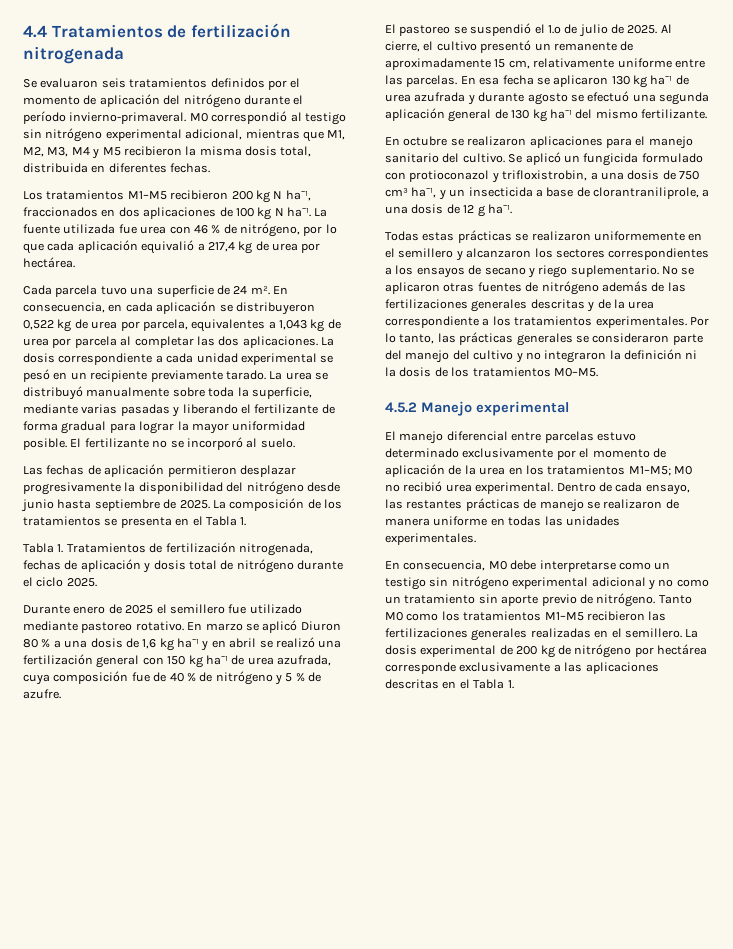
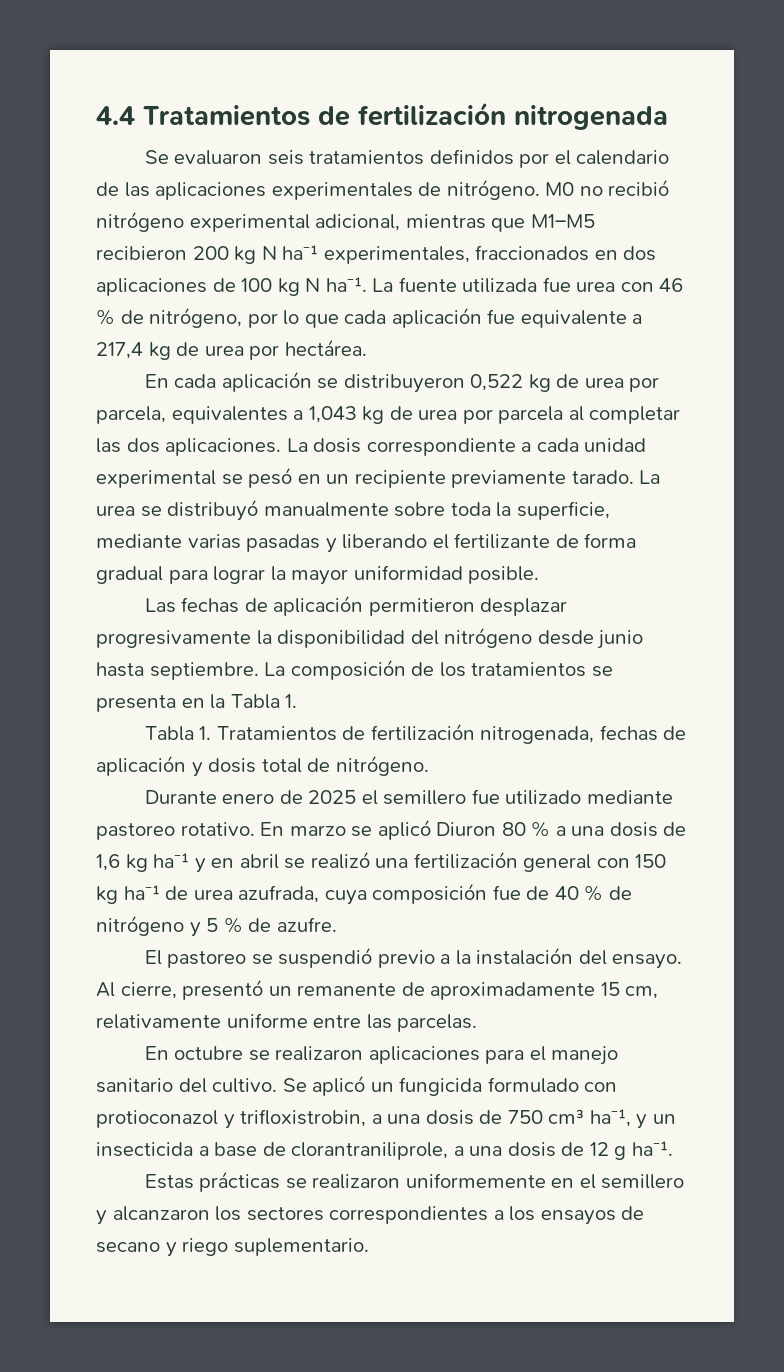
- Se evaluaron seis tratamientos definidos por el momento de aplicación del nitrógeno durante el período invierno-primaveral. M0 correspondió al testigo sin nitrógeno experimental adicional, mientras que M1, M2, M3, M4 y M5 recibieron la misma dosis total, distribuida en diferentes fechas.
- Los tratamientos M1–M5 recibieron 200 kg N ha⁻¹, fraccionados en dos aplicaciones de 100 kg N ha⁻¹.
+ Se evaluaron seis tratamientos definidos por el calendario de las aplicaciones experimentales de nitrógeno. M0 no recibió nitrógeno experimental adicional, mientras que M1–M5 recibieron 200 kg N ha⁻¹ experimentales, fraccionados en dos aplicaciones de 100 kg N ha⁻¹.
- La fuente utilizada fue urea con 46 % de nitrógeno, por lo que cada aplicación equivalió a 217,4 kg de urea por hectárea.
+ La fuente utilizada fue urea con 46 % de nitrógeno, por lo que cada aplicación fue equivalente a 217,4 kg de urea por hectárea.
- Cada parcela tuvo una superficie de 24 m². En consecuencia, en cada aplicación se distribuyeron 0,522 kg de urea por parcela, equivalentes a 1,043 kg de urea por parcela al completar las dos aplicaciones.
+ En cada aplicación se distribuyeron 0,522 kg de urea por parcela, equivalentes a 1,043 kg de urea por parcela al completar las dos aplicaciones.
- El fertilizante no se incorporó al suelo.
- Las fechas de aplicación permitieron desplazar progresivamente la disponibilidad del nitrógeno desde junio hasta septiembre de 2025.
+ Las fechas de aplicación permitieron desplazar progresivamente la disponibilidad del nitrógeno desde junio hasta septiembre.
- La composición de los tratamientos se presenta en el Tabla 1.
+ La composición de los tratamientos se presenta en la Tabla 1.
- Tabla 1. Tratamientos de fertilización nitrogenada, fechas de aplicación y dosis total de nitrógeno durante el ciclo 2025.
+ Tabla 1. Tratamientos de fertilización nitrogenada, fechas de aplicación y dosis total de nitrógeno.
- El pastoreo se suspendió el 1.º de julio de 2025. Al cierre, el cultivo presentó un remanente de aproximadamente 15 cm, relativamente uniforme entre las parcelas. En esa fecha se aplicaron 130 kg ha⁻¹ de urea azufrada y durante agosto se efectuó una segunda aplicación general de 130 kg ha⁻¹ del mismo fertilizante.
+ El pastoreo se suspendió previo a la instalación del ensayo. Al cierre, presentó un remanente de aproximadamente 15 cm, relativamente uniforme entre las parcelas.
- Todas estas prácticas se realizaron uniformemente en el semillero y alcanzaron los sectores correspondientes a los ensayos de secano y riego suplementario. No se aplicaron otras fuentes de nitrógeno además de las fertilizaciones generales descritas y de la urea correspondiente a los tratamientos experimentales. Por lo tanto, las prácticas generales se consideraron parte del manejo del cultivo y no integraron la definición ni la dosis de los tratamientos M0–M5.
- 4.5.2 Manejo experimental
- El manejo diferencial entre parcelas estuvo determinado exclusivamente por el momento de aplicación de la urea en los tratamientos M1–M5; M0 no recibió urea experimental. Dentro de cada ensayo, las restantes prácticas de manejo se realizaron de manera uniforme en todas las unidades experimentales.
- En consecuencia, M0 debe interpretarse como un testigo sin nitrógeno experimental adicional y no como un tratamiento sin aporte previo de nitrógeno. Tanto M0 como los tratamientos M1–M5 recibieron las fertilizaciones generales realizadas en el semillero. La dosis experimental de 200 kg de nitrógeno por hectárea corresponde exclusivamente a las aplicaciones descritas en el Tabla 1.
+ Estas prácticas se realizaron uniformemente en el semillero y alcanzaron los sectores correspondientes a los ensayos de secano y riego suplementario.

